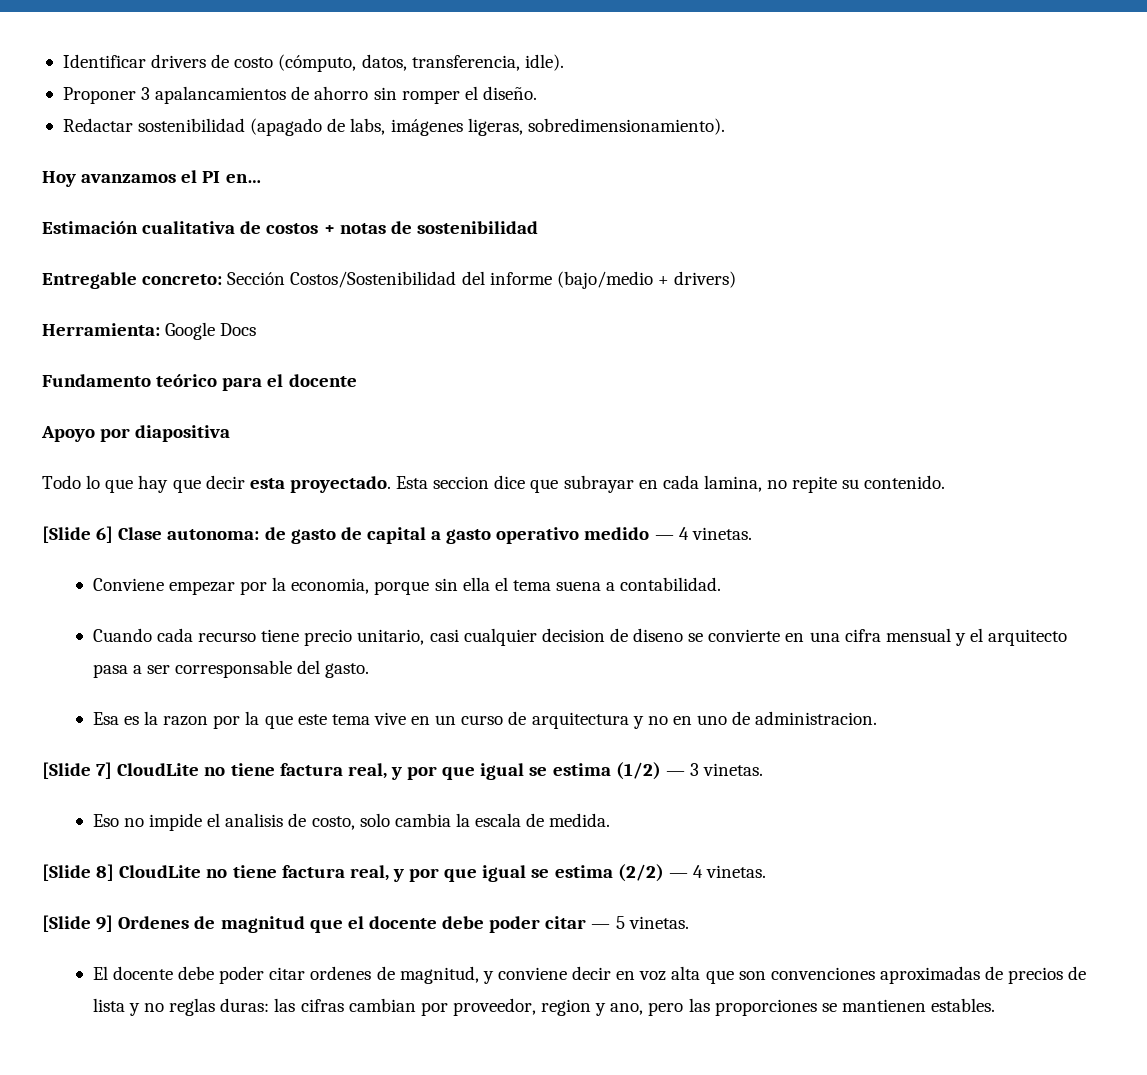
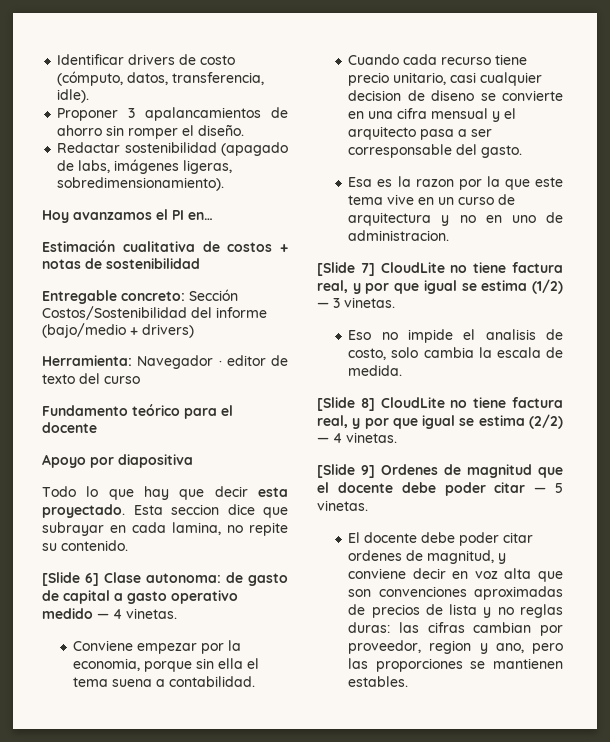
- Herramienta: Google Docs
+ Herramienta: Navegador · editor de texto del curso

